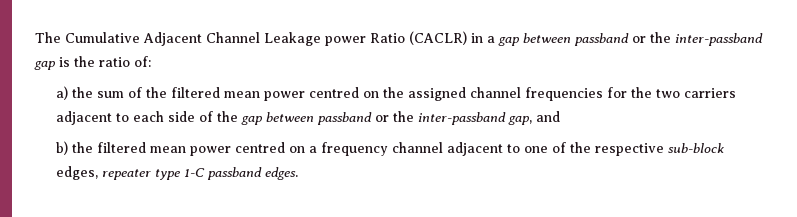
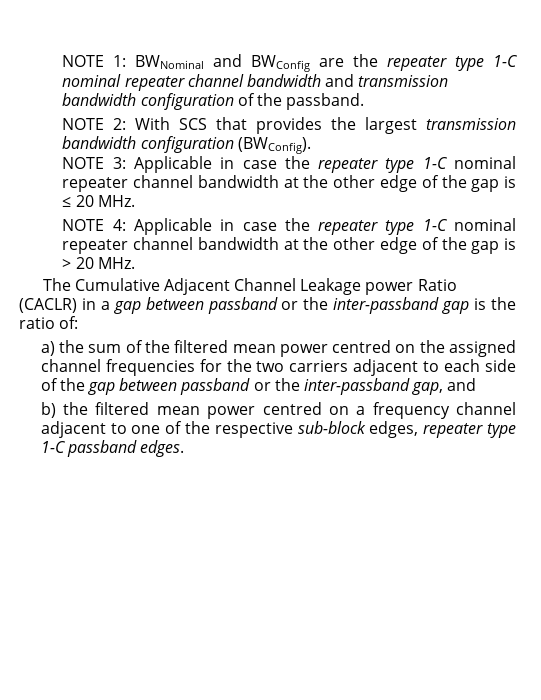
+ NOTE 1: BWNominal and BWConfig are the repeater type 1-C nominal repeater channel bandwidth and transmission bandwidth configuration of the passband.
+ NOTE 2: With SCS that provides the largest transmission bandwidth configuration (BWConfig).
+ NOTE 3: Applicable in case the repeater type 1-C nominal repeater channel bandwidth at the other edge of the gap is ≤ 20 MHz.
+ NOTE 4: Applicable in case the repeater type 1-C nominal repeater channel bandwidth at the other edge of the gap is > 20 MHz.

